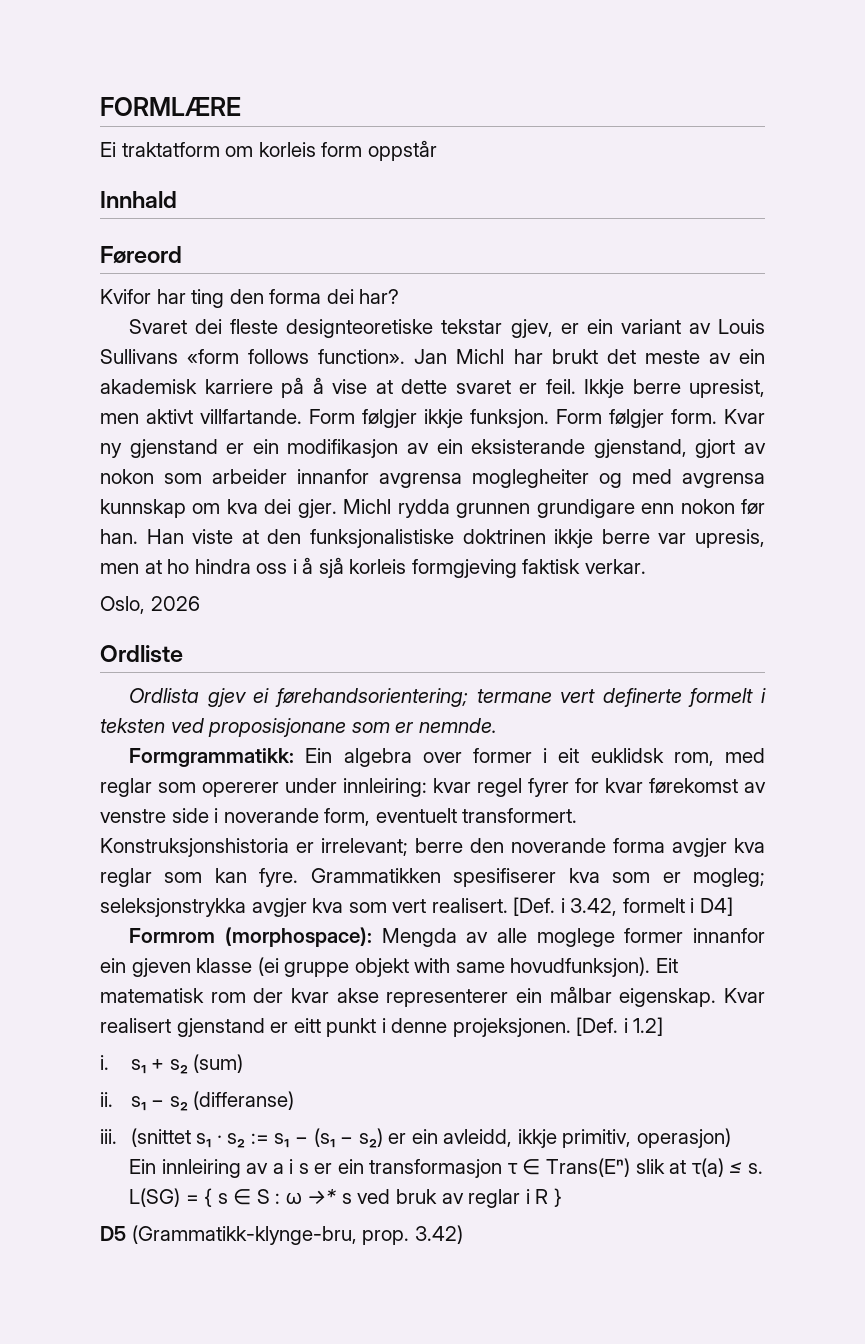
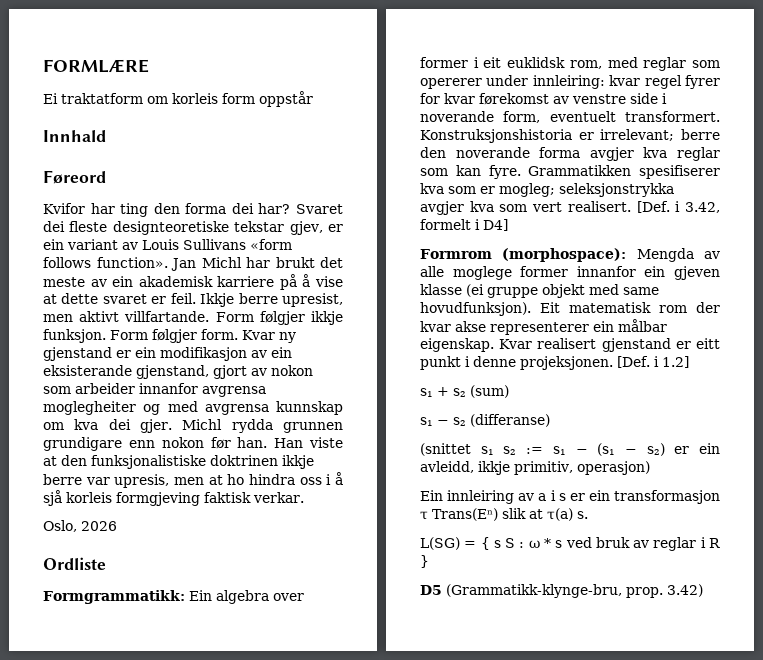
- Kvifor har ting den forma dei har?
- Svaret dei fleste designteoretiske tekstar gjev, er ein variant av Louis Sullivans «form follows function».
+ Kvifor har ting den forma dei har? Svaret dei fleste designteoretiske tekstar gjev, er ein variant av Louis Sullivans «form follows function».
- Ordlista gjev ei førehandsorientering; termane vert definerte formelt i teksten ved proposisjonane som er nemnde.
- Formrom (morphospace): Mengda av alle moglege former innanfor ein gjeven klasse (ei gruppe objekt with same hovudfunksjon).
+ Formrom (morphospace): Mengda av alle moglege former innanfor ein gjeven klasse (ei gruppe objekt med same hovudfunksjon).
- i. s₁ + s₂ (sum)
+ s₁ + s₂ (sum)
- ii. s₁ − s₂ (differanse)
+ s₁ − s₂ (differanse)
- iii. (snittet s₁ · s₂ := s₁ − (s₁ − s₂) er ein avleidd, ikkje primitiv, operasjon)
+ (snittet s₁ s₂ := s₁ − (s₁ − s₂) er ein avleidd, ikkje primitiv, operasjon)
- Ein innleiring av a i s er ein transformasjon τ ∈ Trans(Eⁿ) slik at τ(a) ≤ s.
+ Ein innleiring av a i s er ein transformasjon τ Trans(Eⁿ) slik at τ(a) s.
- L(SG) = { s ∈ S : ω →* s ved bruk av reglar i R }
+ L(SG) = { s S : ω * s ved bruk av reglar i R }

